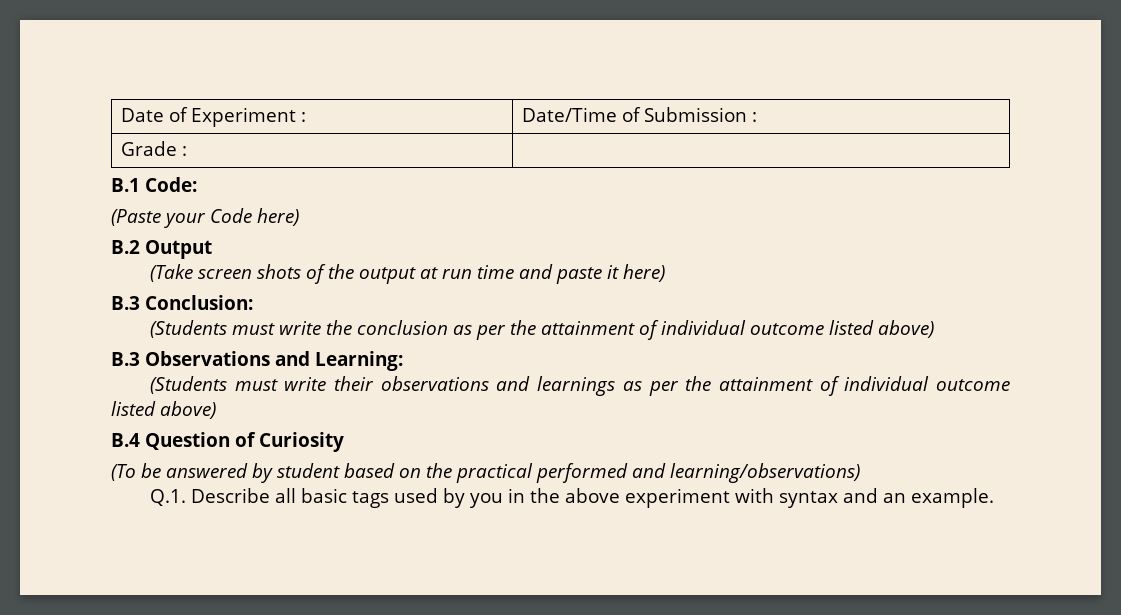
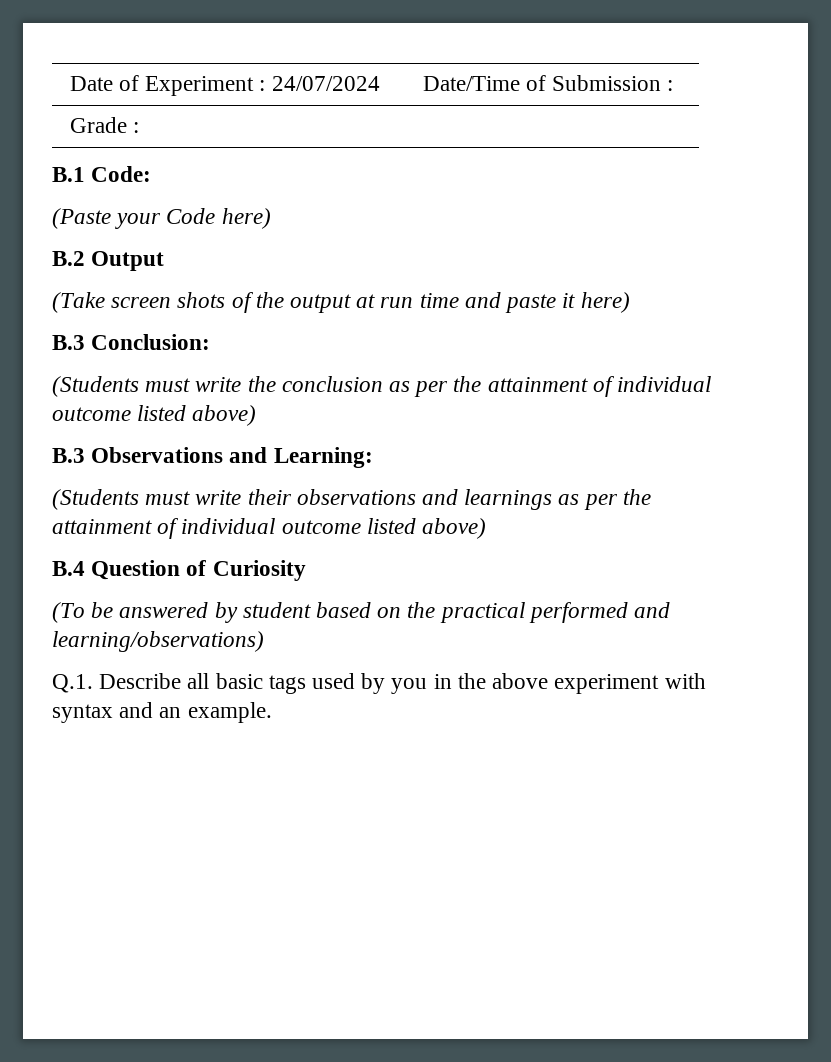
- Date of Experiment : | Date/Time of Submission :
+ Date of Experiment : 24/07/2024 | Date/Time of Submission :

